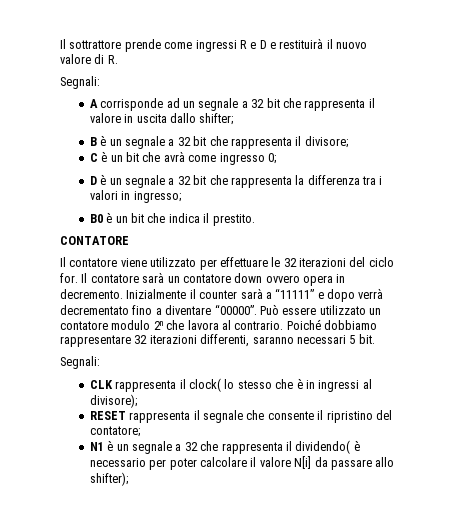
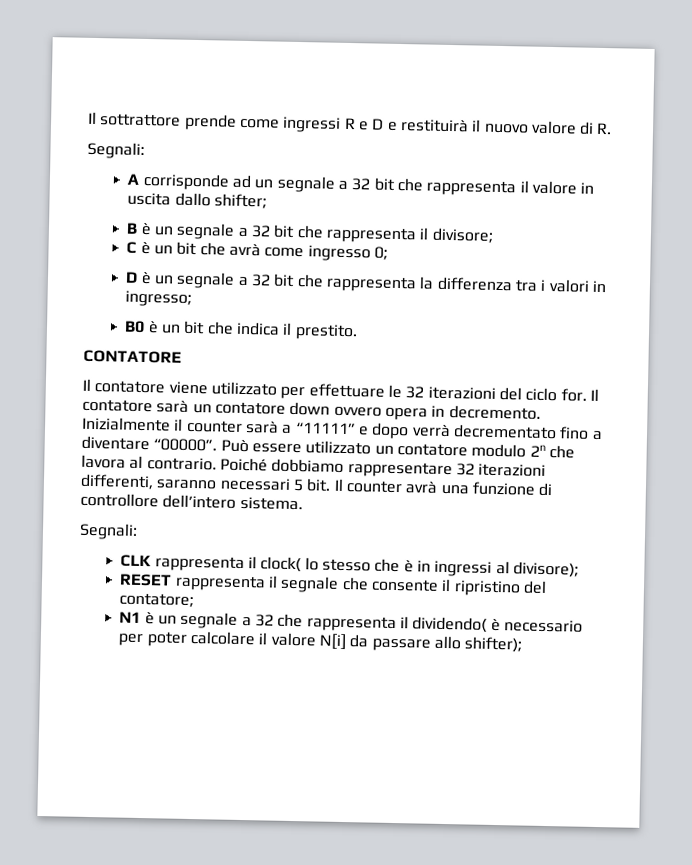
+ Il counter avrà una funzione di controllore dell’intero sistema.

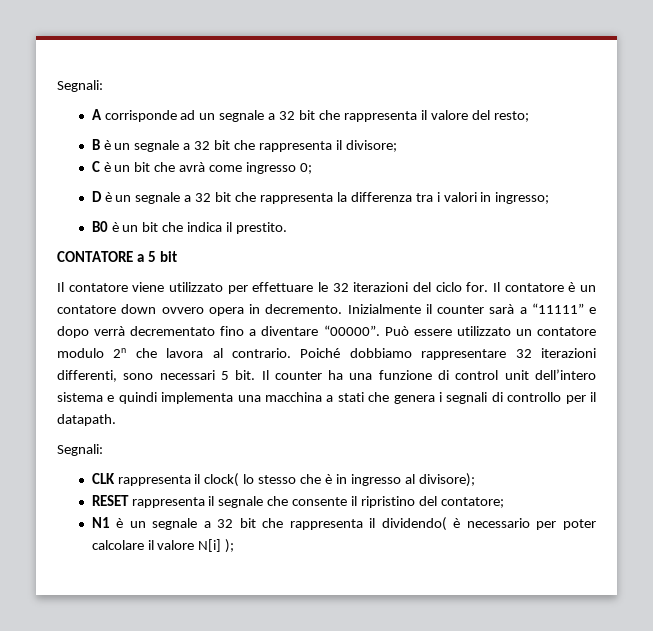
- Il sottrattore prende come ingressi R e D e restituirà il nuovo valore di R.
- A corrisponde ad un segnale a 32 bit che rappresenta il valore in uscita dallo shifter;
+ A corrisponde ad un segnale a 32 bit che rappresenta il valore del resto;
- CONTATORE
+ CONTATORE a 5 bit
- Il contatore sarà un contatore down ovvero opera in decremento.
+ Il contatore è un contatore down ovvero opera in decremento.
- Poiché dobbiamo rappresentare 32 iterazioni differenti, saranno necessari 5 bit.
+ Poiché dobbiamo rappresentare 32 iterazioni differenti, sono necessari 5 bit.
- Il counter avrà una funzione di controllore dell’intero sistema.
+ Il counter ha una funzione di control unit dell’intero sistema e quindi implementa una macchina a stati che genera i segnali di controllo per il datapath.
- CLK rappresenta il clock( lo stesso che è in ingressi al divisore);
+ CLK rappresenta il clock( lo stesso che è in ingresso al divisore);
- N1 è un segnale a 32 che rappresenta il dividendo( è necessario per poter calcolare il valore N[i] da passare allo shifter);
+ N1 è un segnale a 32 bit che rappresenta il dividendo( è necessario per poter calcolare il valore N[i] );

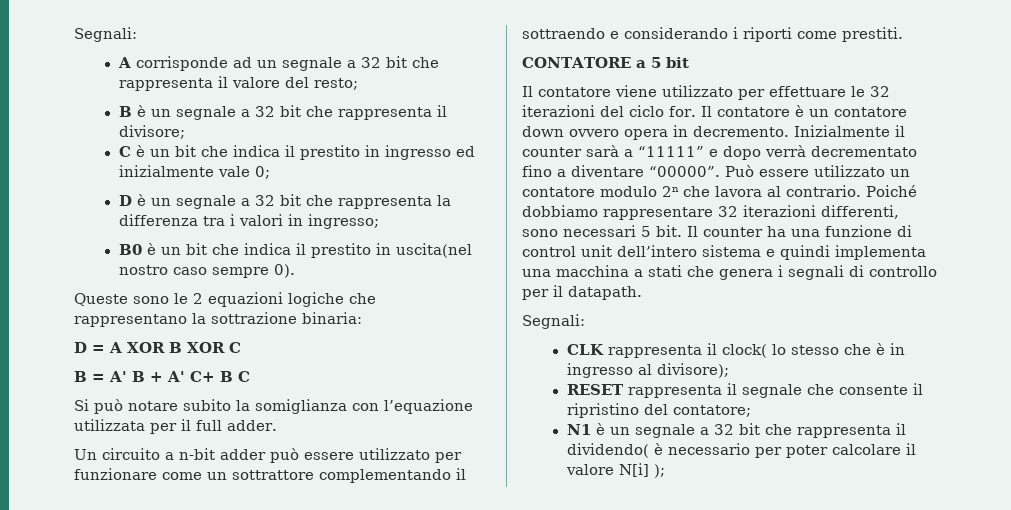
- C è un bit che avrà come ingresso 0;
+ C è un bit che indica il prestito in ingresso ed inizialmente vale 0;
- B0 è un bit che indica il prestito.
+ B0 è un bit che indica il prestito in uscita(nel nostro caso sempre 0).
+ Queste sono le 2 equazioni logiche che rappresentano la sottrazione binaria:
+ D = A XOR B XOR C
+ B = A' B + A' C+ B C
+ Si può notare subito la somiglianza con l’equazione utilizzata per il full adder.
+ Un circuito a n-bit adder può essere utilizzato per funzionare come un sottrattore complementando il sottraendo e considerando i riporti come prestiti.

